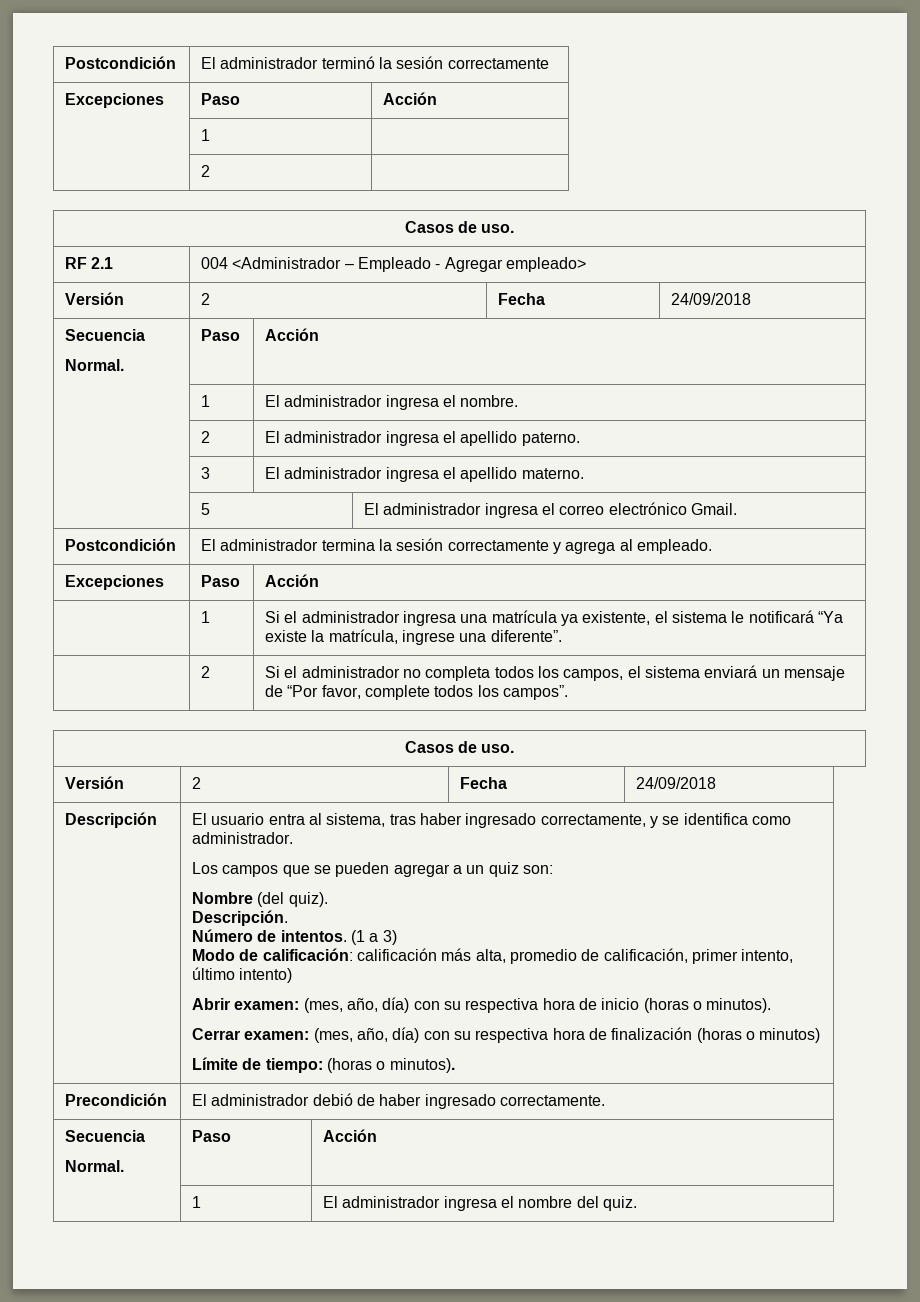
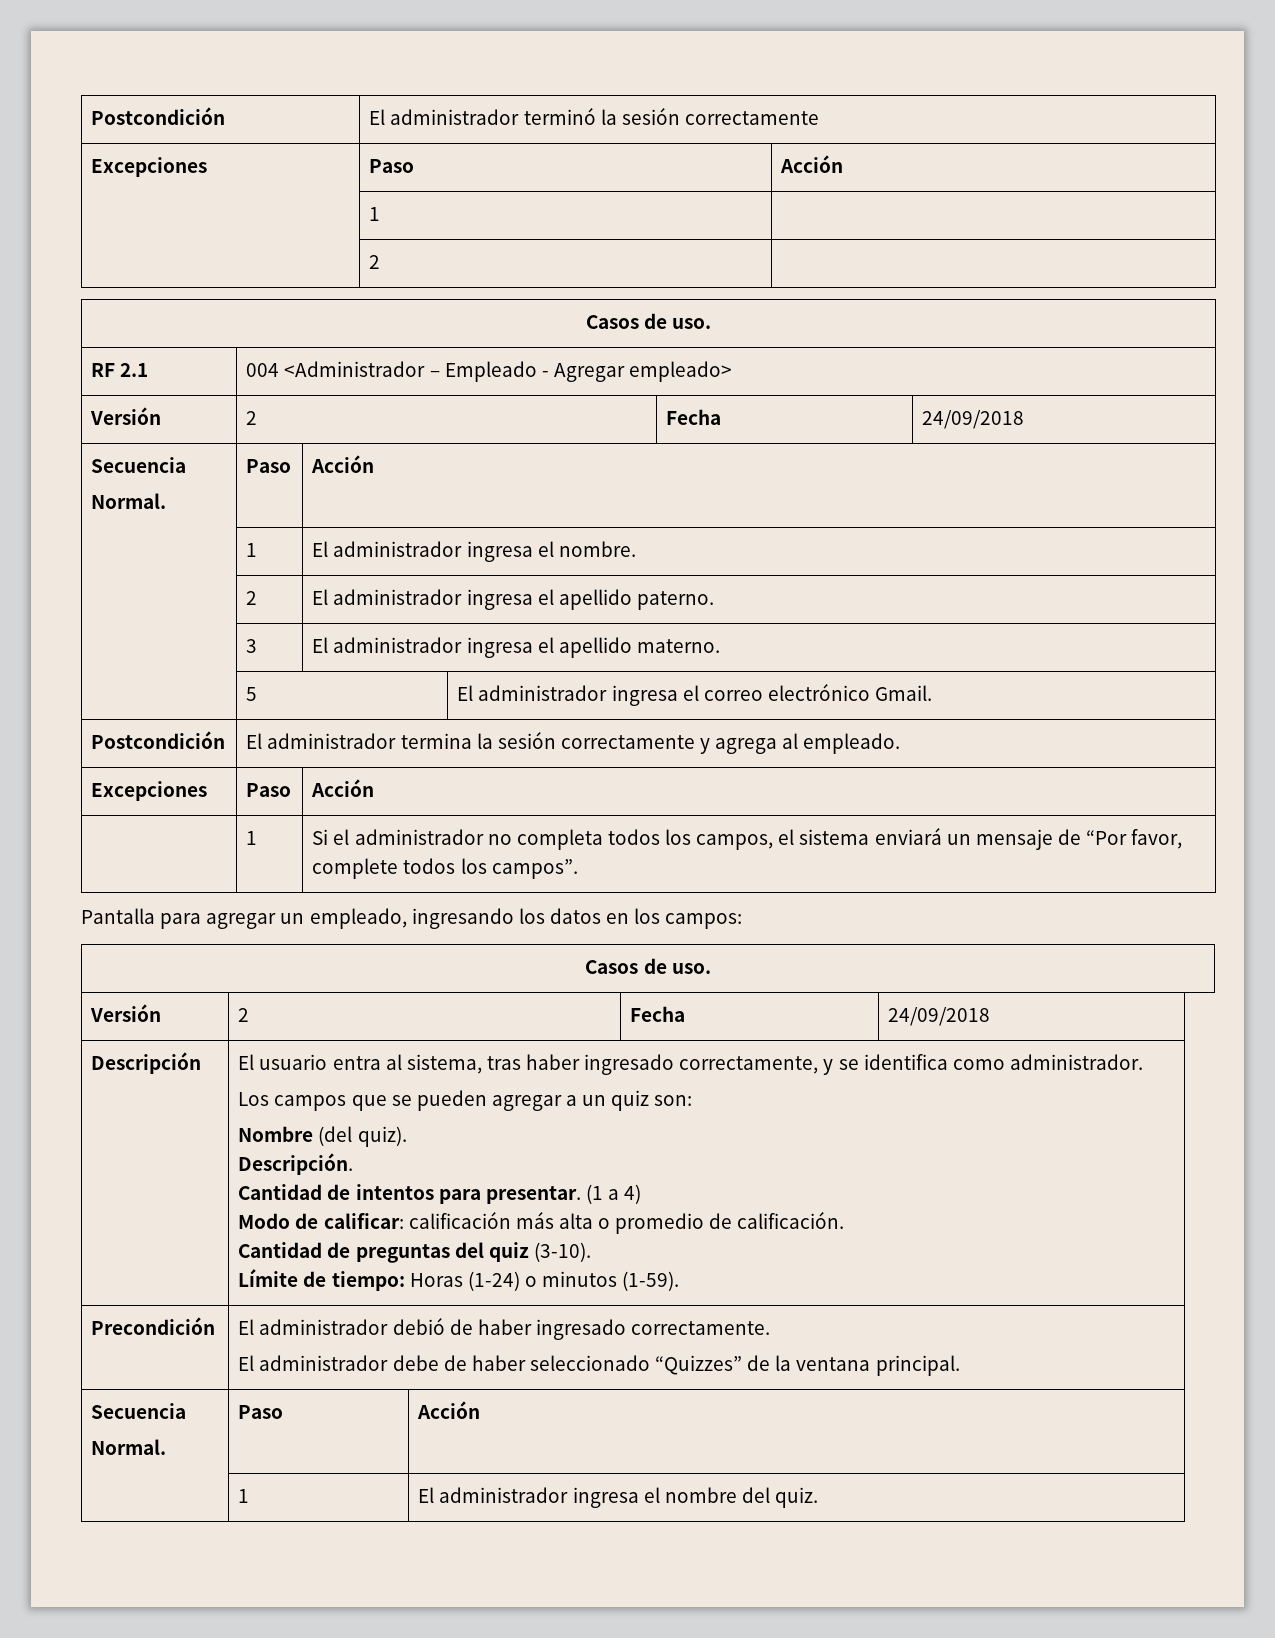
- | 1 | Si el administrador ingresa una matrícula ya existente, el sistema le notificará “Ya existe la matrícula, ingrese una diferente”.
- | 2 | Si el administrador no completa todos los campos, el sistema enviará un mensaje de “Por favor, complete todos los campos”.
+ | 1 | Si el administrador no completa todos los campos, el sistema enviará un mensaje de “Por favor, complete todos los campos”.
+ Pantalla para agregar un empleado, ingresando los datos en los campos:
- Número de intentos.
+ Cantidad de intentos para presentar.
- (1 a 3)
+ (1 a 4)
- Modo de calificación: calificación más alta, promedio de calificación, primer intento, último intento)
- Abrir examen: (mes, año, día) con su respectiva hora de inicio (horas o minutos).
- Cerrar examen: (mes, año, día) con su respectiva hora de finalización (horas o minutos)
- Límite de tiempo: (horas o minutos).
+ Modo de calificar: calificación más alta o promedio de calificación.
+ Cantidad de preguntas del quiz (3-10).
+ Límite de tiempo: Horas (1-24) o minutos (1-59).
  Precondición | El administrador debió de haber ingresado correctamente.
+ El administrador debe de haber seleccionado “Quizzes” de la ventana principal.

